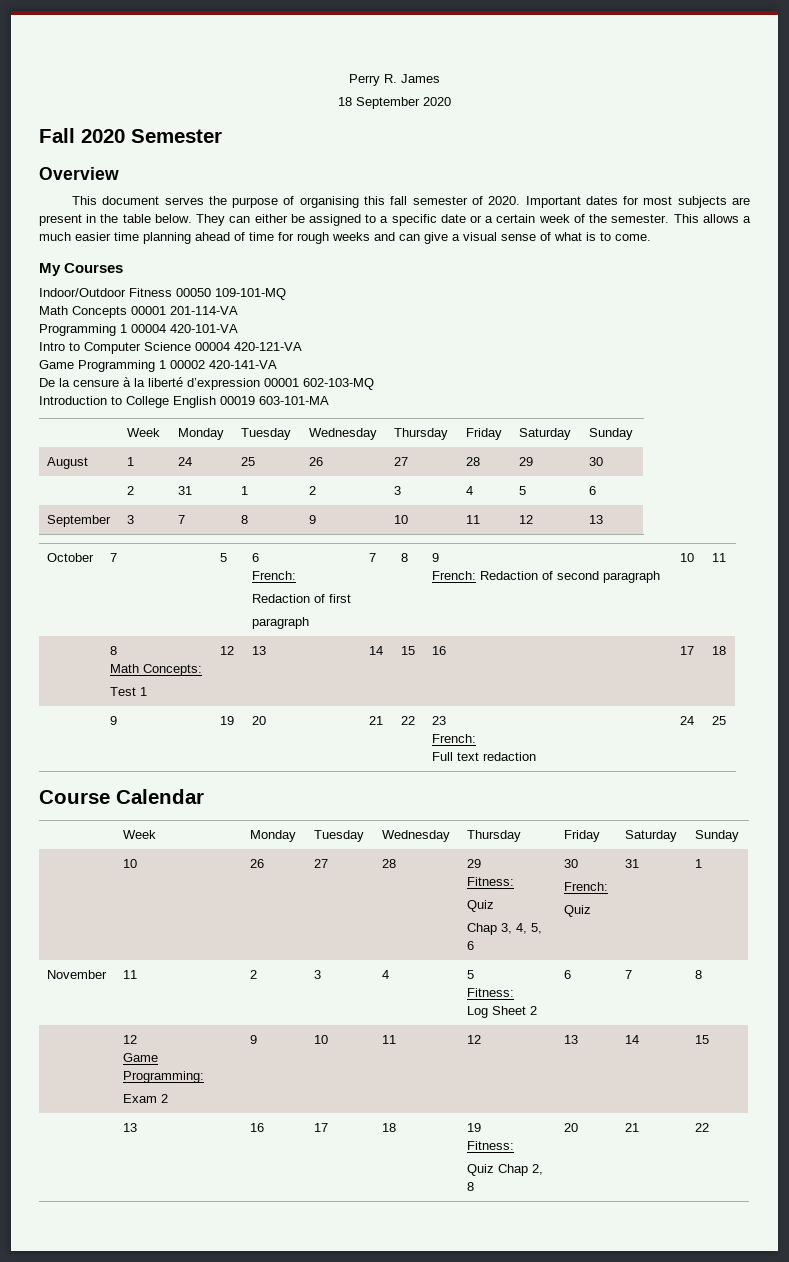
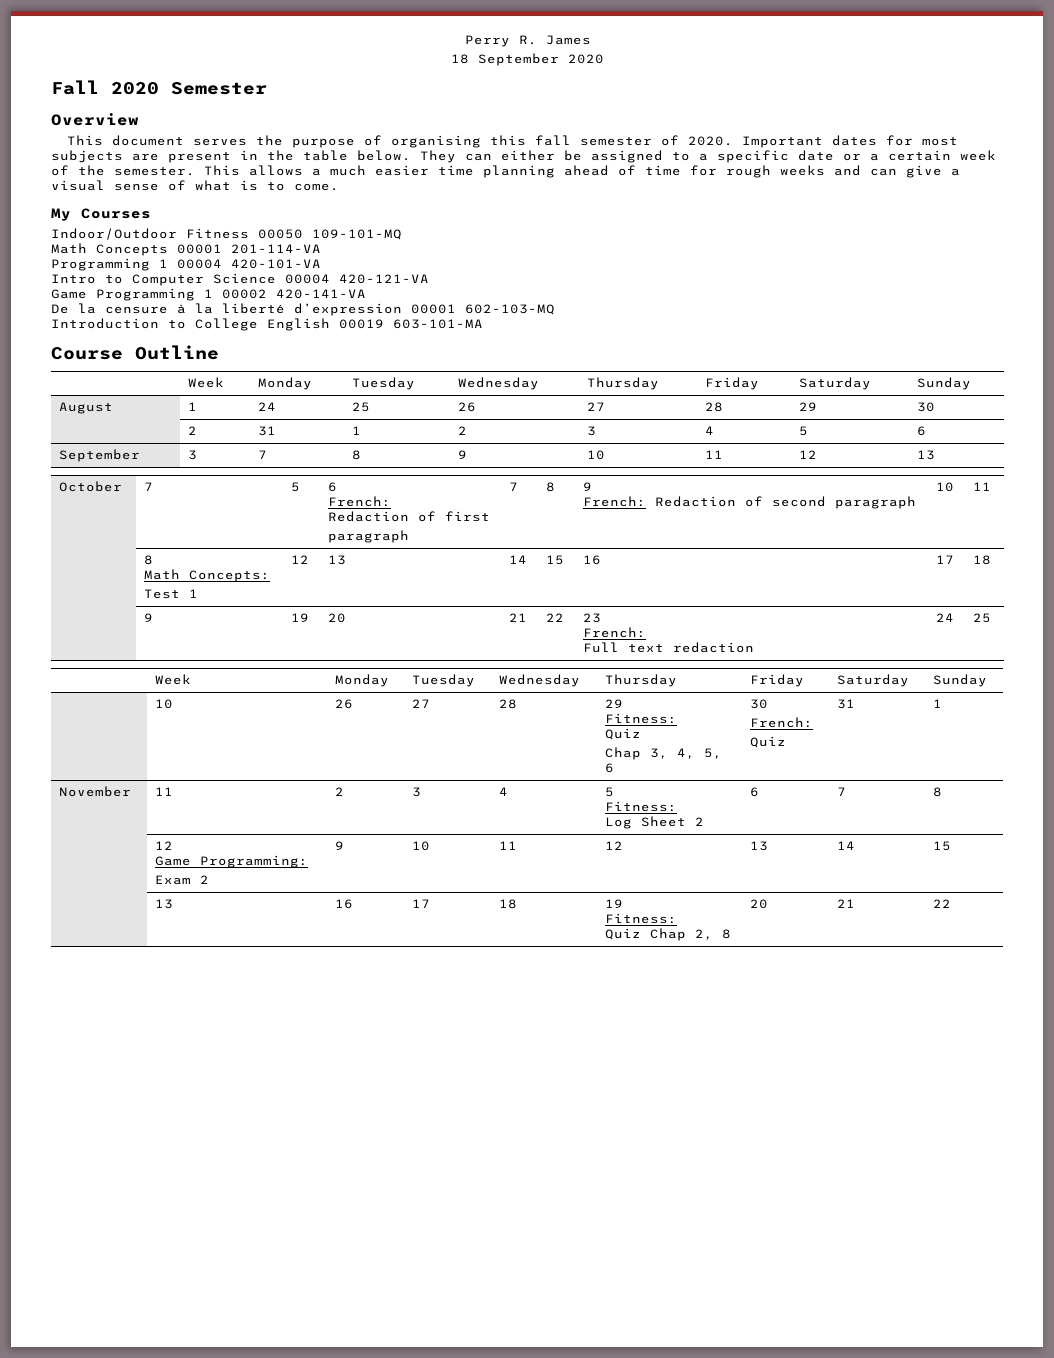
+ Course Outline
- Course Calendar

